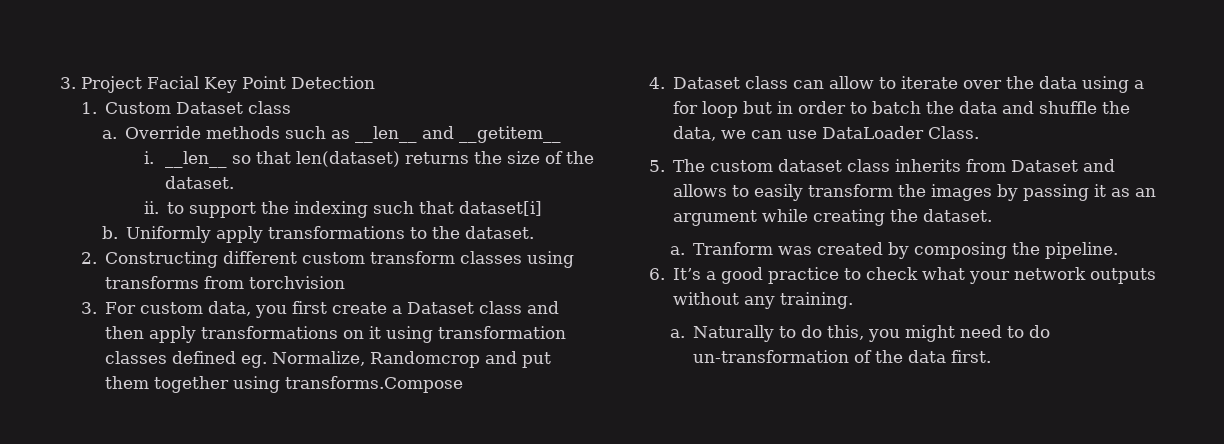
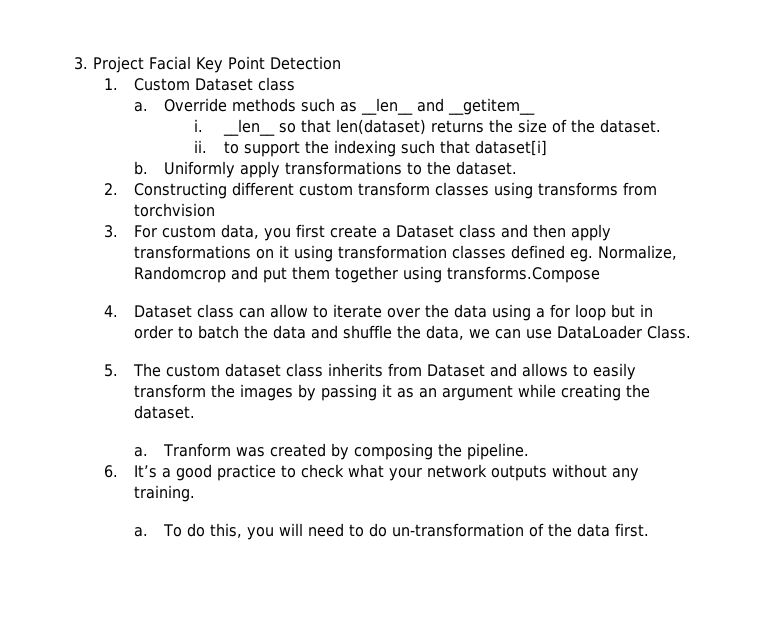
- Naturally to do this, you might need to do un-transformation of the data first.
+ To do this, you will need to do un-transformation of the data first.

